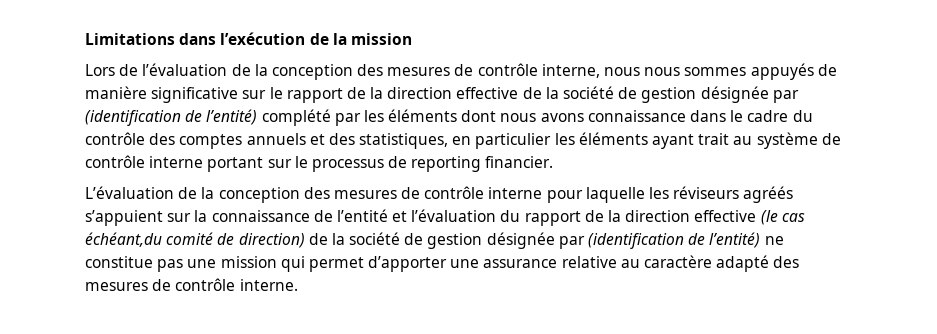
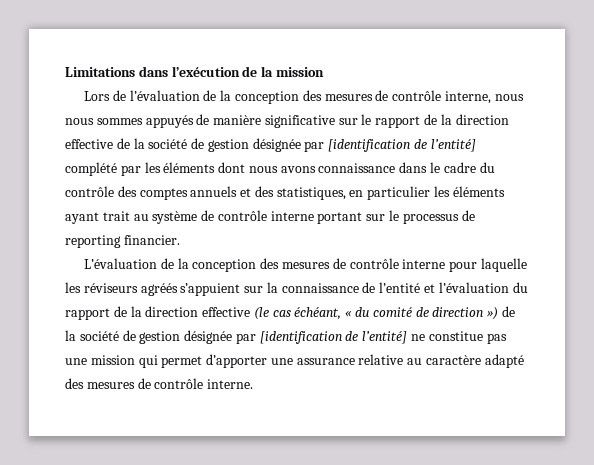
- Lors de l’évaluation de la conception des mesures de contrôle interne, nous nous sommes appuyés de manière significative sur le rapport de la direction effective de la société de gestion désignée par (identification de l’entité) complété par les éléments dont nous avons connaissance dans le cadre du contrôle des comptes annuels et des statistiques, en particulier les éléments ayant trait au système de contrôle interne portant sur le processus de reporting financier.
+ Lors de l’évaluation de la conception des mesures de contrôle interne, nous nous sommes appuyés de manière significative sur le rapport de la direction effective de la société de gestion désignée par [identification de l’entité] complété par les éléments dont nous avons connaissance dans le cadre du contrôle des comptes annuels et des statistiques, en particulier les éléments ayant trait au système de contrôle interne portant sur le processus de reporting financier.
- L’évaluation de la conception des mesures de contrôle interne pour laquelle les réviseurs agréés s’appuient sur la connaissance de l’entité et l’évaluation du rapport de la direction effective (le cas échéant,du comité de direction) de la société de gestion désignée par (identification de l’entité) ne constitue pas une mission qui permet d’apporter une assurance relative au caractère adapté des mesures de contrôle interne.
+ L’évaluation de la conception des mesures de contrôle interne pour laquelle les réviseurs agréés s’appuient sur la connaissance de l’entité et l’évaluation du rapport de la direction effective (le cas échéant, « du comité de direction ») de la société de gestion désignée par [identification de l’entité] ne constitue pas une mission qui permet d’apporter une assurance relative au caractère adapté des mesures de contrôle interne.

